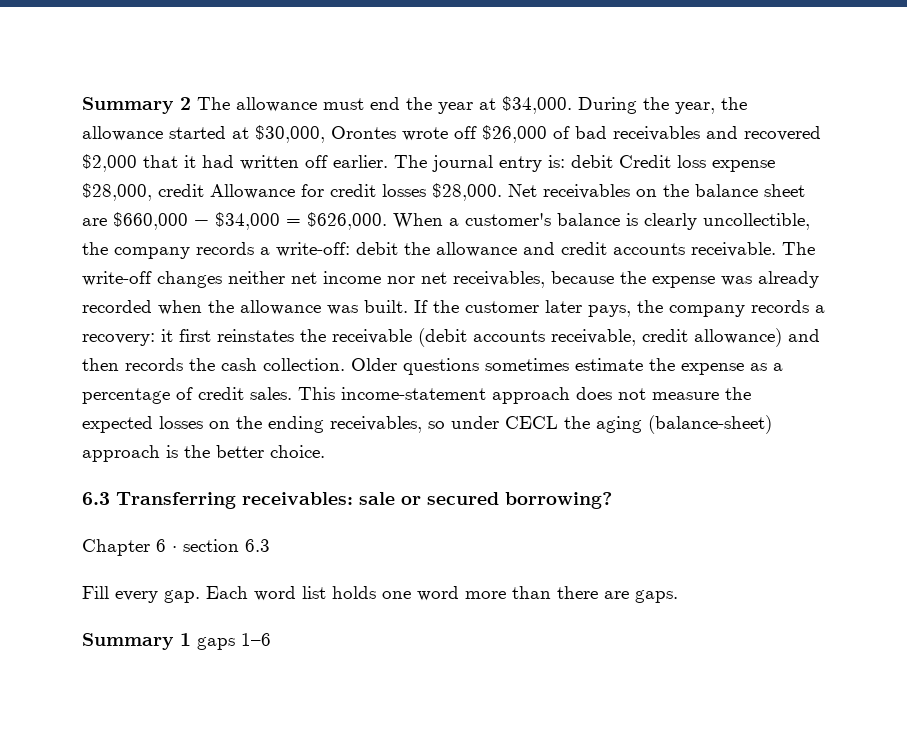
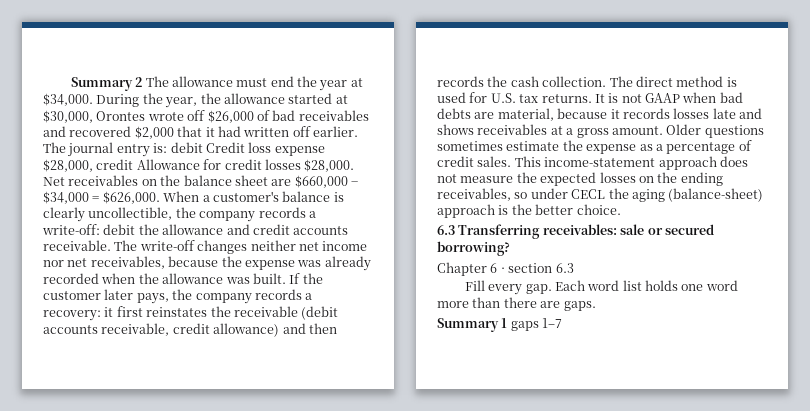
+ The direct method is used for U.S. tax returns. It is not GAAP when bad debts are material, because it records losses late and shows receivables at a gross amount.
- Summary 1 gaps 1–6
+ Summary 1 gaps 1–7

